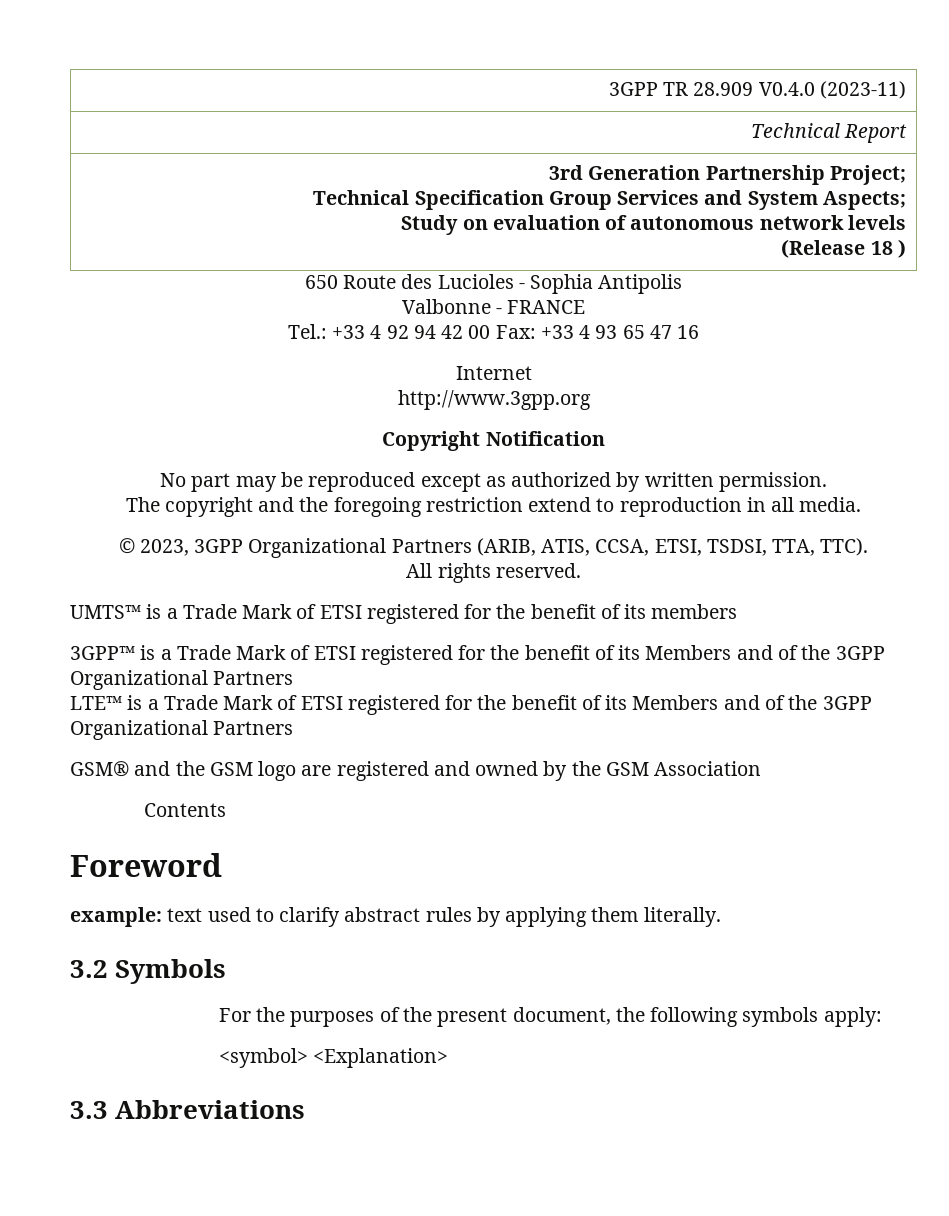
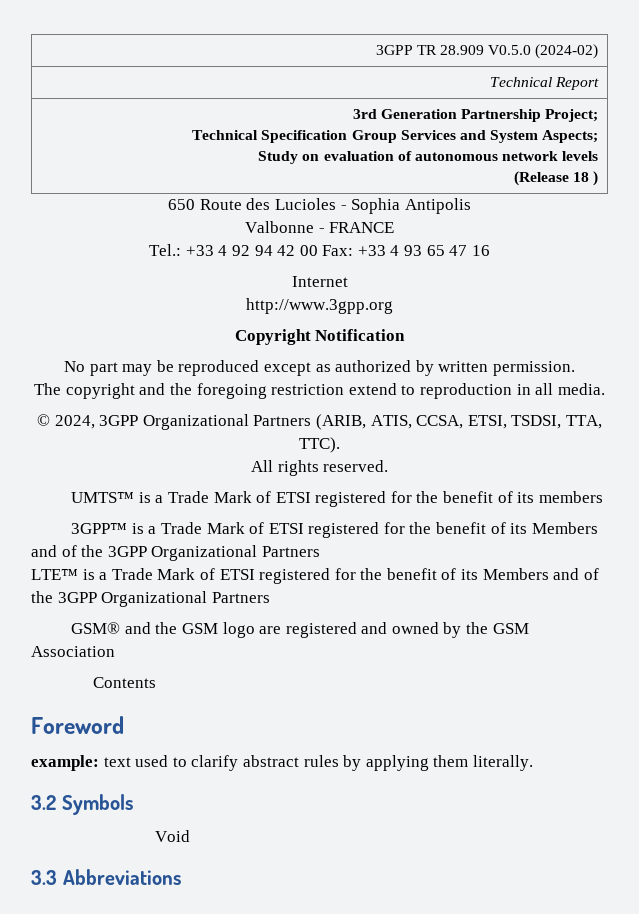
- 3GPP TR 28.909 V0.4.0 (2023-11)
+ 3GPP TR 28.909 V0.5.0 (2024-02)
- © 2023, 3GPP Organizational Partners (ARIB, ATIS, CCSA, ETSI, TSDSI, TTA, TTC).
+ © 2024, 3GPP Organizational Partners (ARIB, ATIS, CCSA, ETSI, TSDSI, TTA, TTC).
- For the purposes of the present document, the following symbols apply:
- <symbol> <Explanation>
+ Void

